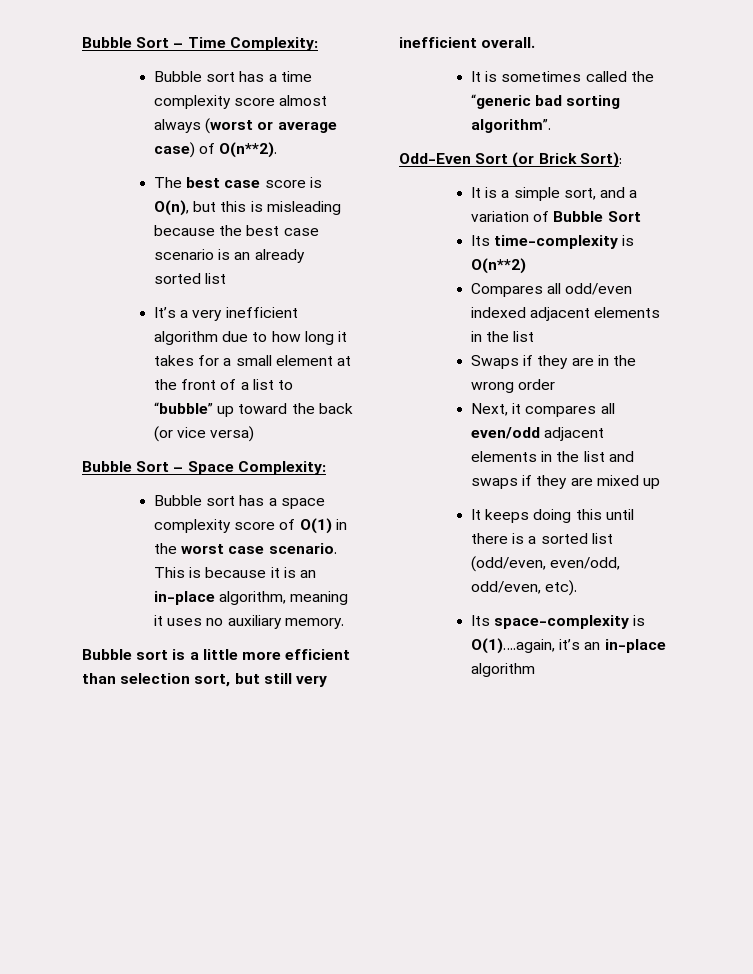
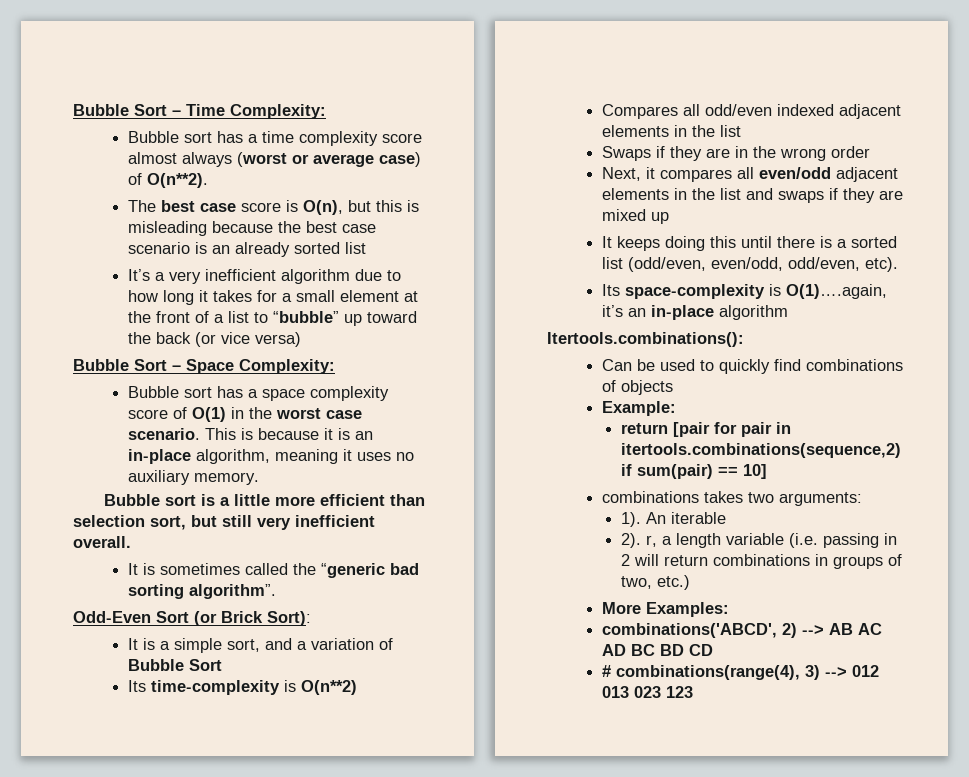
+ Itertools.combinations():
+ Can be used to quickly find combinations of objects
+ Example:
+ return [pair for pair in itertools.combinations(sequence,2) if sum(pair) == 10]
+ combinations takes two arguments:
+ 1). An iterable
+ 2). r, a length variable (i.e. passing in 2 will return combinations in groups of two, etc.)
+ More Examples:
+ combinations('ABCD', 2) --> AB AC AD BC BD CD
+ # combinations(range(4), 3) --> 012 013 023 123

